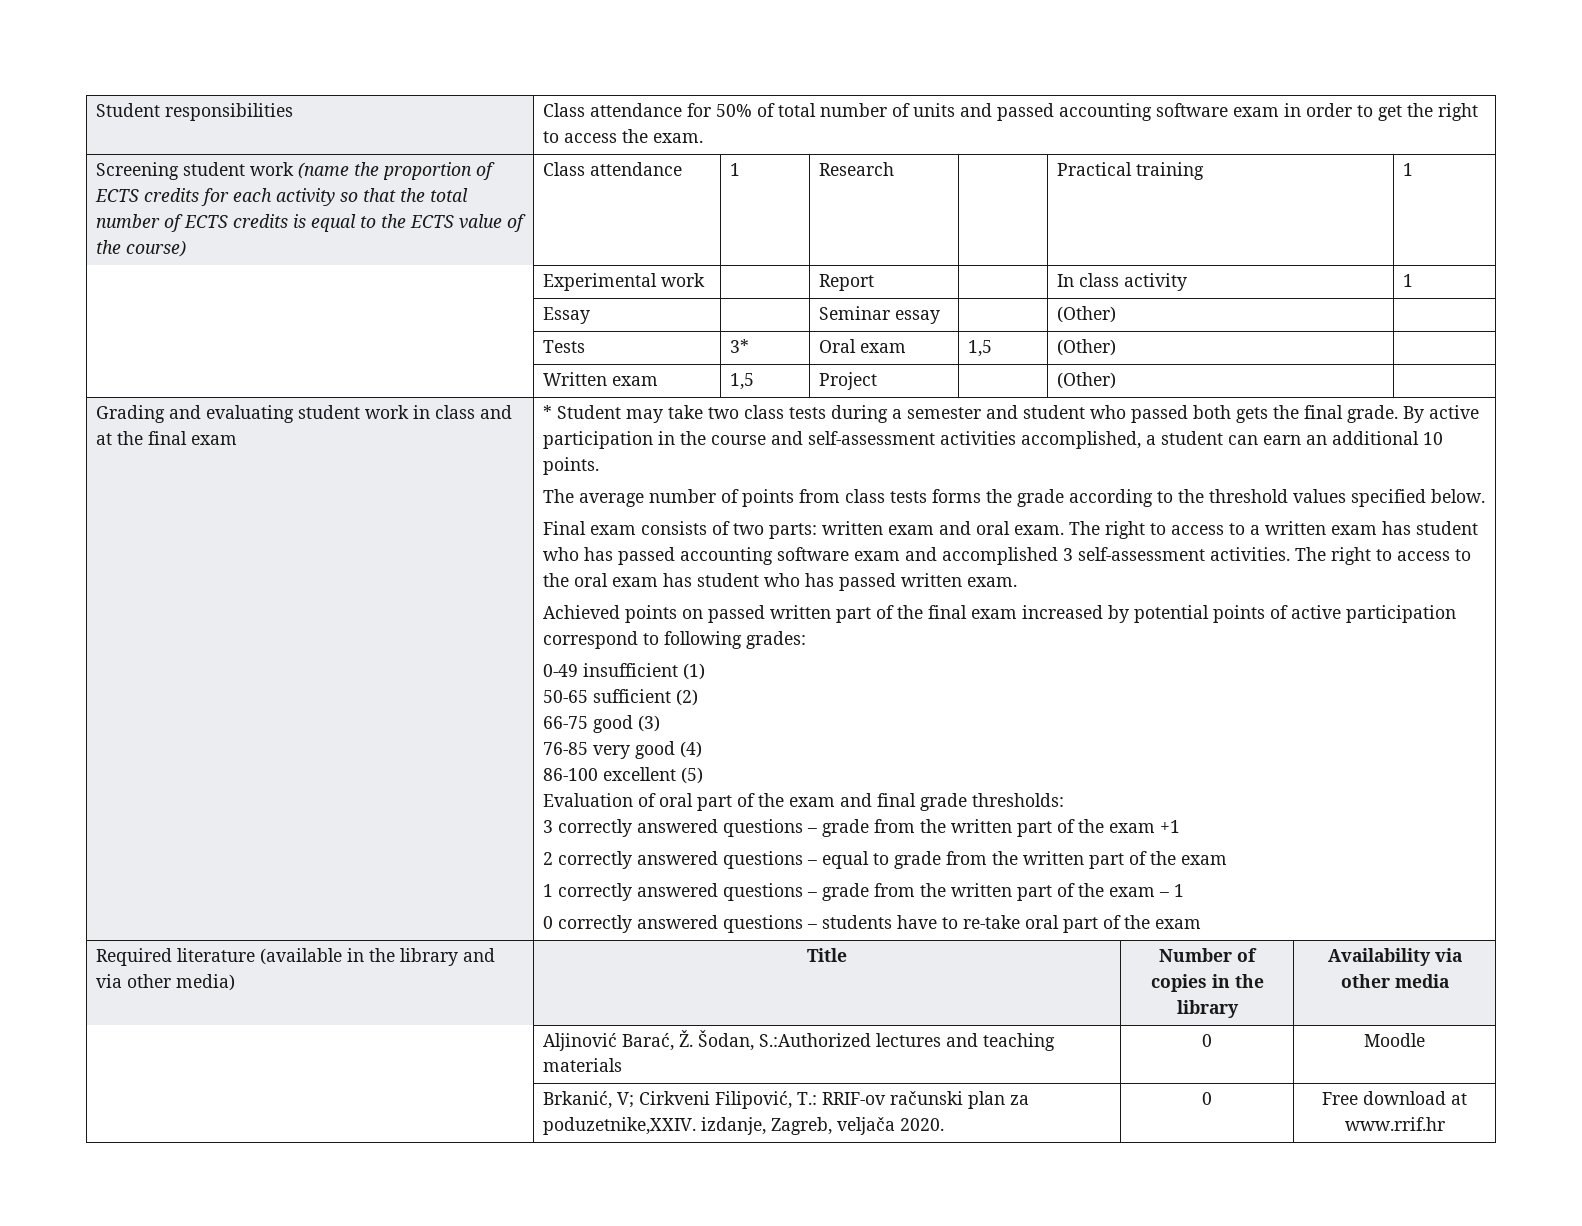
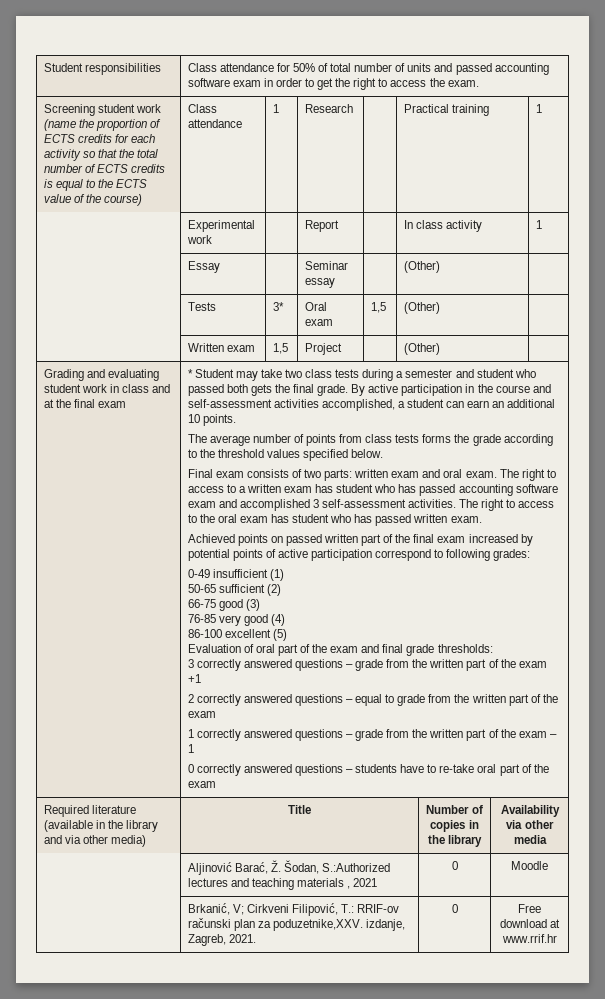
- | Aljinović Barać, Ž. Šodan, S.:Authorized lectures and teaching materials | 0 | Moodle
+ | Aljinović Barać, Ž. Šodan, S.:Authorized lectures and teaching materials , 2021 | 0 | Moodle
- | Brkanić, V; Cirkveni Filipović, T.: RRIF-ov računski plan za poduzetnike,XXIV. izdanje, Zagreb, veljača 2020. | 0 | Free download at www.rrif.hr
+ | Brkanić, V; Cirkveni Filipović, T.: RRIF-ov računski plan za poduzetnike,XXV. izdanje, Zagreb, 2021. | 0 | Free download at www.rrif.hr

